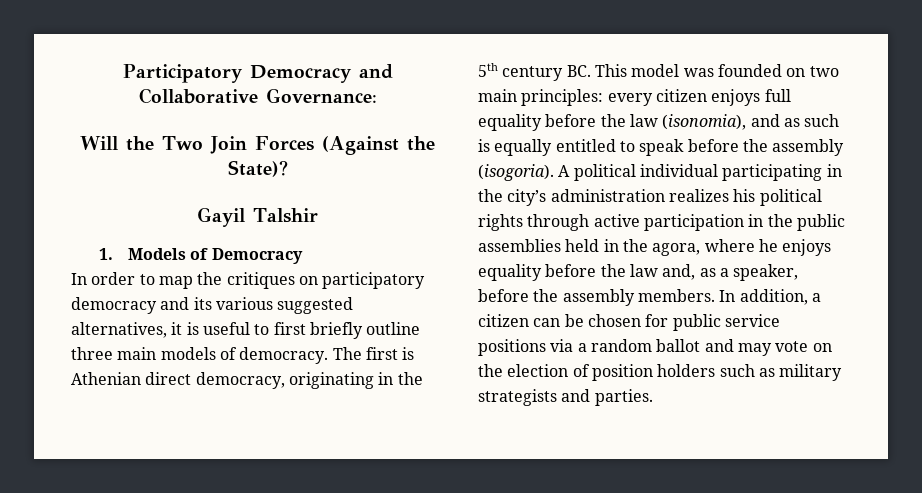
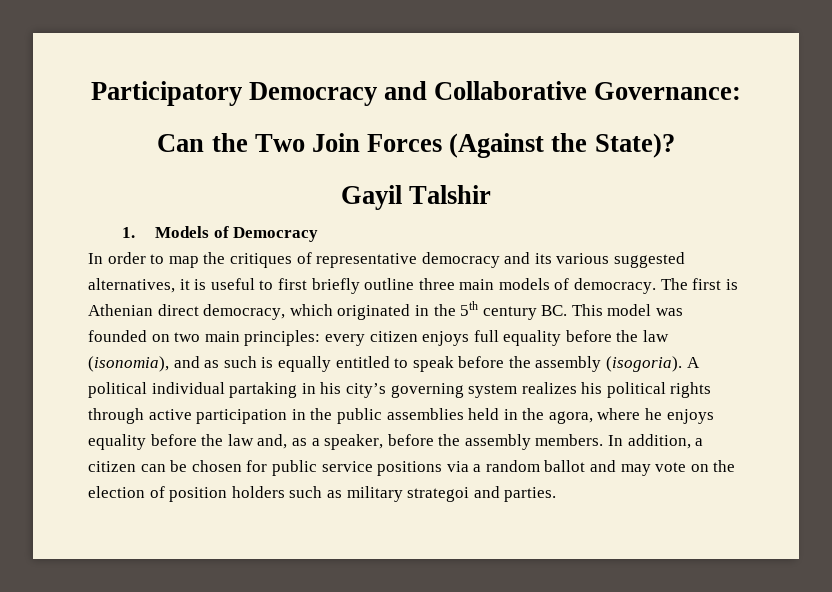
- Will the Two Join Forces (Against the State)?
+ Can the Two Join Forces (Against the State)?
- In order to map the critiques on participatory democracy and its various suggested alternatives, it is useful to first briefly outline three main models of democracy.
+ In order to map the critiques of representative democracy and its various suggested alternatives, it is useful to first briefly outline three main models of democracy.
- The first is Athenian direct democracy, originating in the 5th century BC. This model was founded on two main principles: every citizen enjoys full equality before the law (isonomia), and as such is equally entitled to speak before the assembly (isogoria).
+ The first is Athenian direct democracy, which originated in the 5th century BC. This model was founded on two main principles: every citizen enjoys full equality before the law (isonomia), and as such is equally entitled to speak before the assembly (isogoria).
- A political individual participating in the city’s administration realizes his political rights through active participation in the public assemblies held in the agora, where he enjoys equality before the law and, as a speaker, before the assembly members.
+ A political individual partaking in his city’s governing system realizes his political rights through active participation in the public assemblies held in the agora, where he enjoys equality before the law and, as a speaker, before the assembly members.
- In addition, a citizen can be chosen for public service positions via a random ballot and may vote on the election of position holders such as military strategists and parties.
+ In addition, a citizen can be chosen for public service positions via a random ballot and may vote on the election of position holders such as military strategoi and parties.

